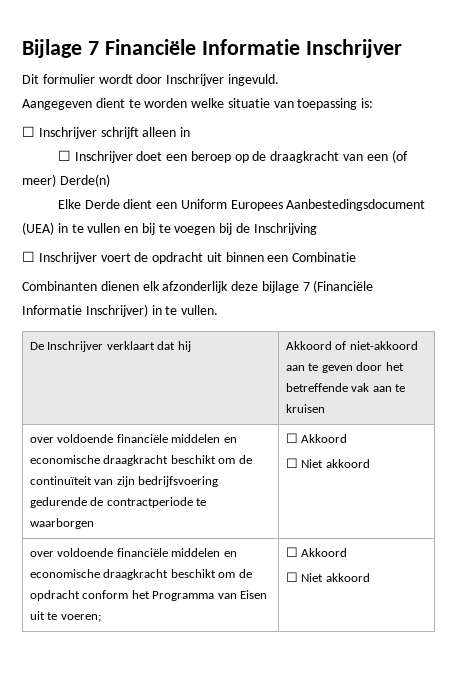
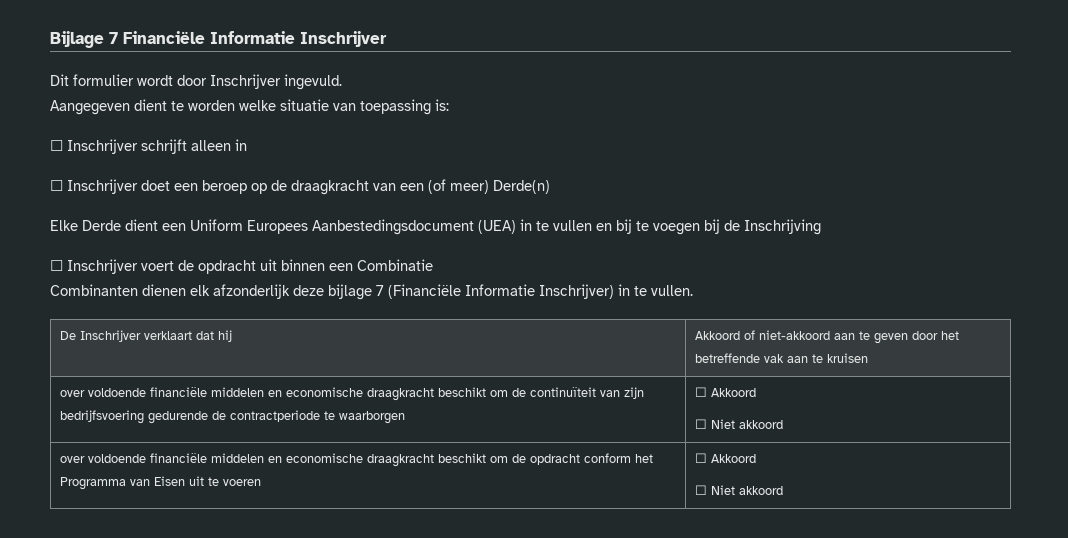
- over voldoende financiële middelen en economische draagkracht beschikt om de opdracht conform het Programma van Eisen uit te voeren; | ☐ Akkoord
+ over voldoende financiële middelen en economische draagkracht beschikt om de opdracht conform het Programma van Eisen uit te voeren | ☐ Akkoord

